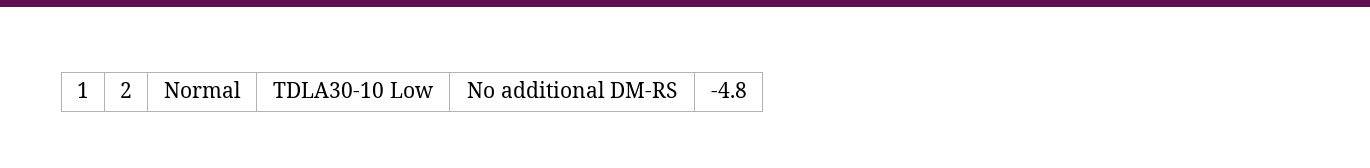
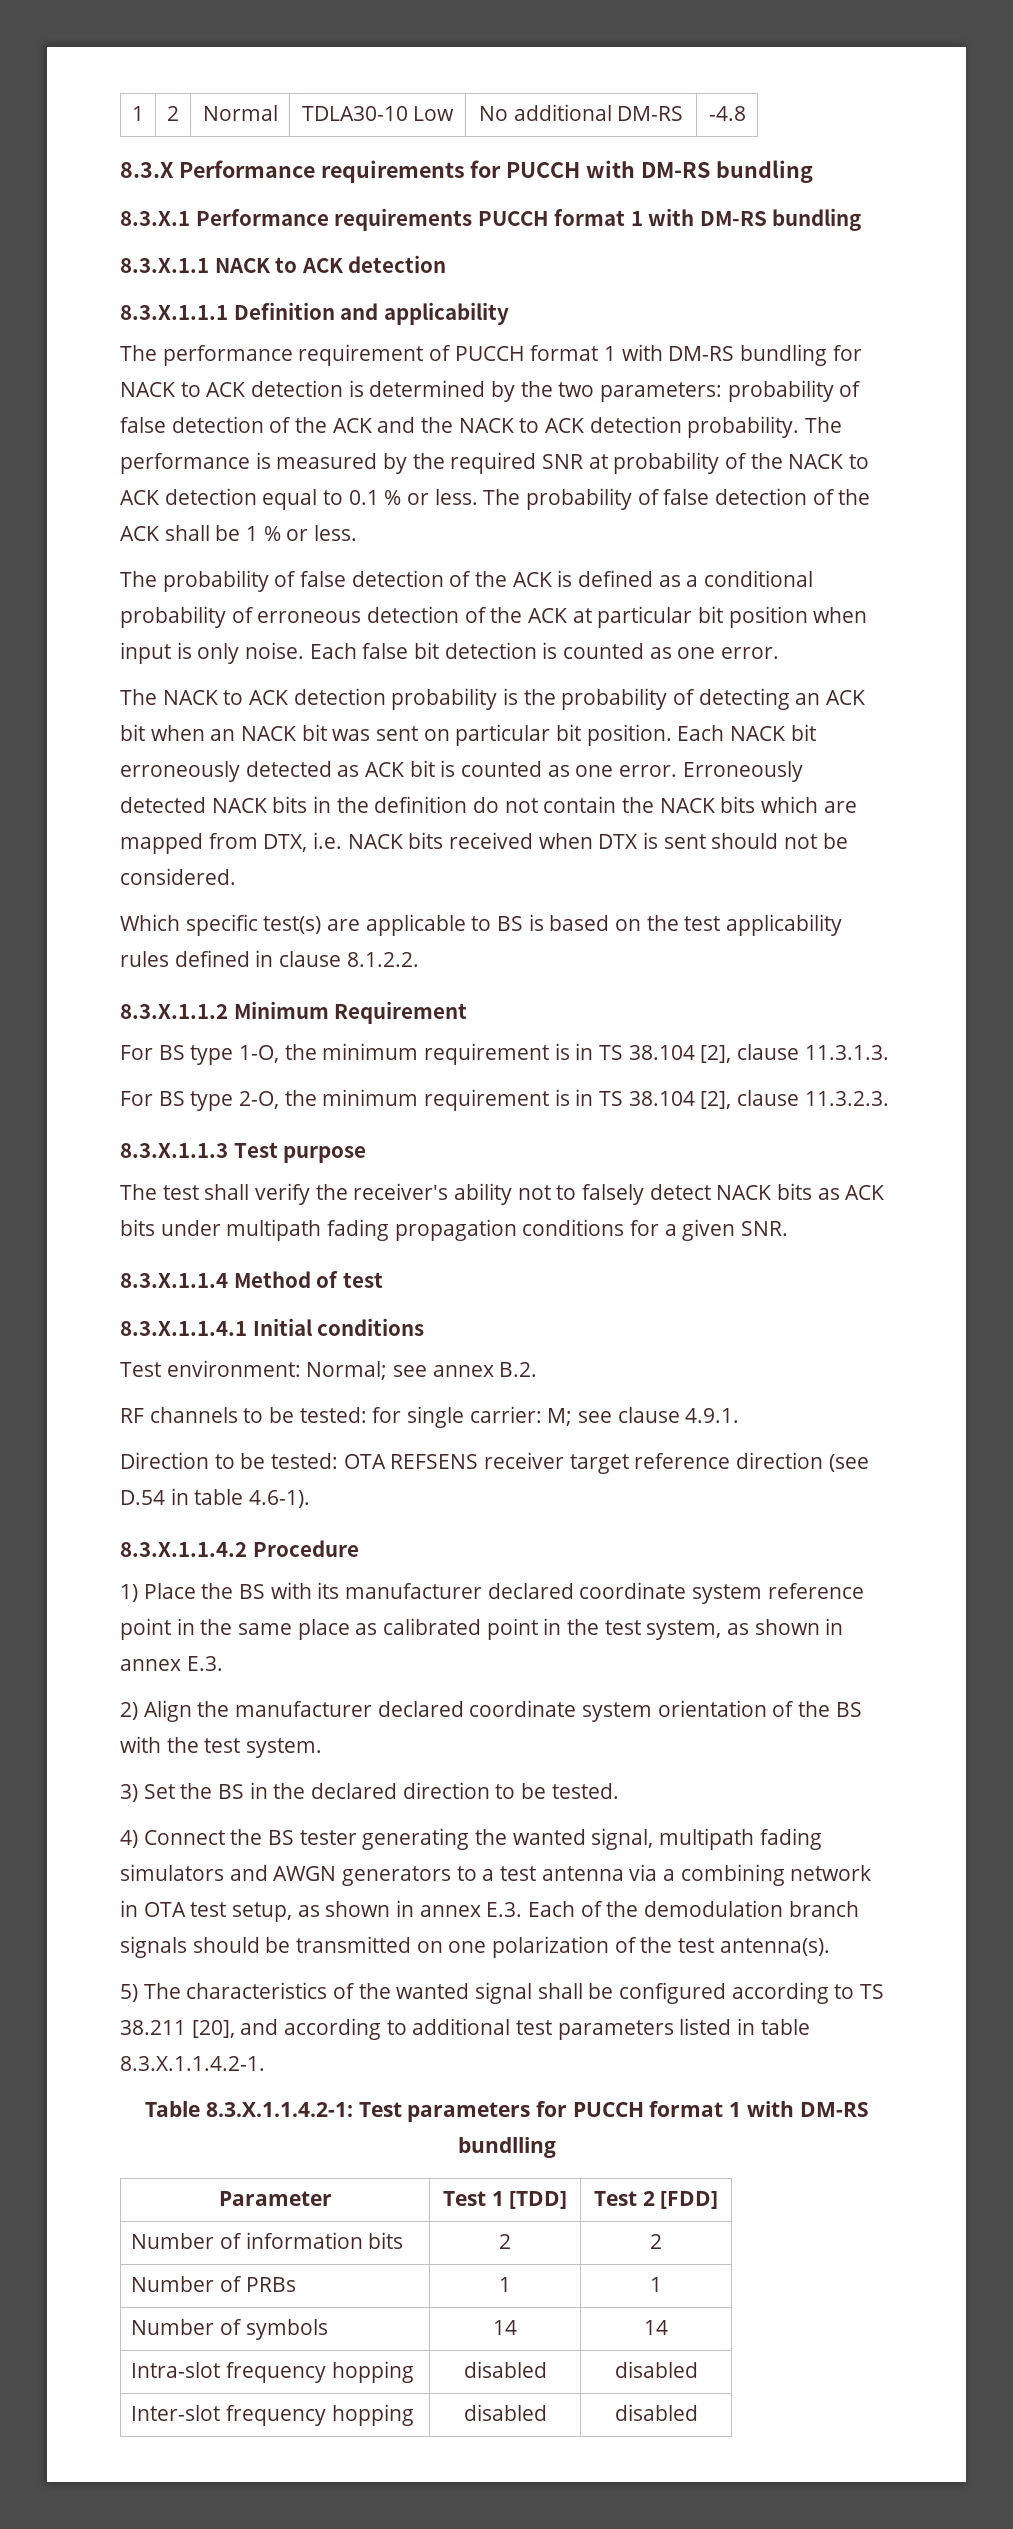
+ 8.3.X Performance requirements for PUCCH with DM-RS bundling
+ 8.3.X.1 Performance requirements PUCCH format 1 with DM-RS bundling
+ 8.3.X.1.1 NACK to ACK detection
+ 8.3.X.1.1.1 Definition and applicability
+ The performance requirement of PUCCH format 1 with DM-RS bundling for NACK to ACK detection is determined by the two parameters: probability of false detection of the ACK and the NACK to ACK detection probability. The performance is measured by the required SNR at probability of the NACK to ACK detection equal to 0.1 % or less. The probability of false detection of the ACK shall be 1 % or less.
+ The probability of false detection of the ACK is defined as a conditional probability of erroneous detection of the ACK at particular bit position when input is only noise. Each false bit detection is counted as one error.
+ The NACK to ACK detection probability is the probability of detecting an ACK bit when an NACK bit was sent on particular bit position. Each NACK bit erroneously detected as ACK bit is counted as one error. Erroneously detected NACK bits in the definition do not contain the NACK bits which are mapped from DTX, i.e. NACK bits received when DTX is sent should not be considered.
+ Which specific test(s) are applicable to BS is based on the test applicability rules defined in clause 8.1.2.2.
+ 8.3.X.1.1.2 Minimum Requirement
+ For BS type 1-O, the minimum requirement is in TS 38.104 [2], clause 11.3.1.3.
+ For BS type 2-O, the minimum requirement is in TS 38.104 [2], clause 11.3.2.3.
+ 8.3.X.1.1.3 Test purpose
+ The test shall verify the receiver's ability not to falsely detect NACK bits as ACK bits under multipath fading propagation conditions for a given SNR.
+ 8.3.X.1.1.4 Method of test
+ 8.3.X.1.1.4.1 Initial conditions
+ Test environment: Normal; see annex B.2.
+ RF channels to be tested: for single carrier: M; see clause 4.9.1.
+ Direction to be tested: OTA REFSENS receiver target reference direction (see D.54 in table 4.6-1).
+ 8.3.X.1.1.4.2 Procedure
+ 1) Place the BS with its manufacturer declared coordinate system reference point in the same place as calibrated point in the test system, as shown in annex E.3.
+ 2) Align the manufacturer declared coordinate system orientation of the BS with the test system.
+ 3) Set the BS in the declared direction to be tested.
+ 4) Connect the BS tester generating the wanted signal, multipath fading simulators and AWGN generators to a test antenna via a combining network in OTA test setup, as shown in annex E.3. Each of the demodulation branch signals should be transmitted on one polarization of the test antenna(s).
+ 5) The characteristics of the wanted signal shall be configured according to TS 38.211 [20], and according to additional test parameters listed in table 8.3.X.1.1.4.2-1.
+ Table 8.3.X.1.1.4.2-1: Test parameters for PUCCH format 1 with DM-RS bundlling
+ Parameter | Test 1 [TDD] | Test 2 [FDD]
+ Number of information bits | 2 | 2
+ Number of PRBs | 1 | 1
+ Number of symbols | 14 | 14
+ Intra-slot frequency hopping | disabled | disabled
+ Inter-slot frequency hopping | disabled | disabled

